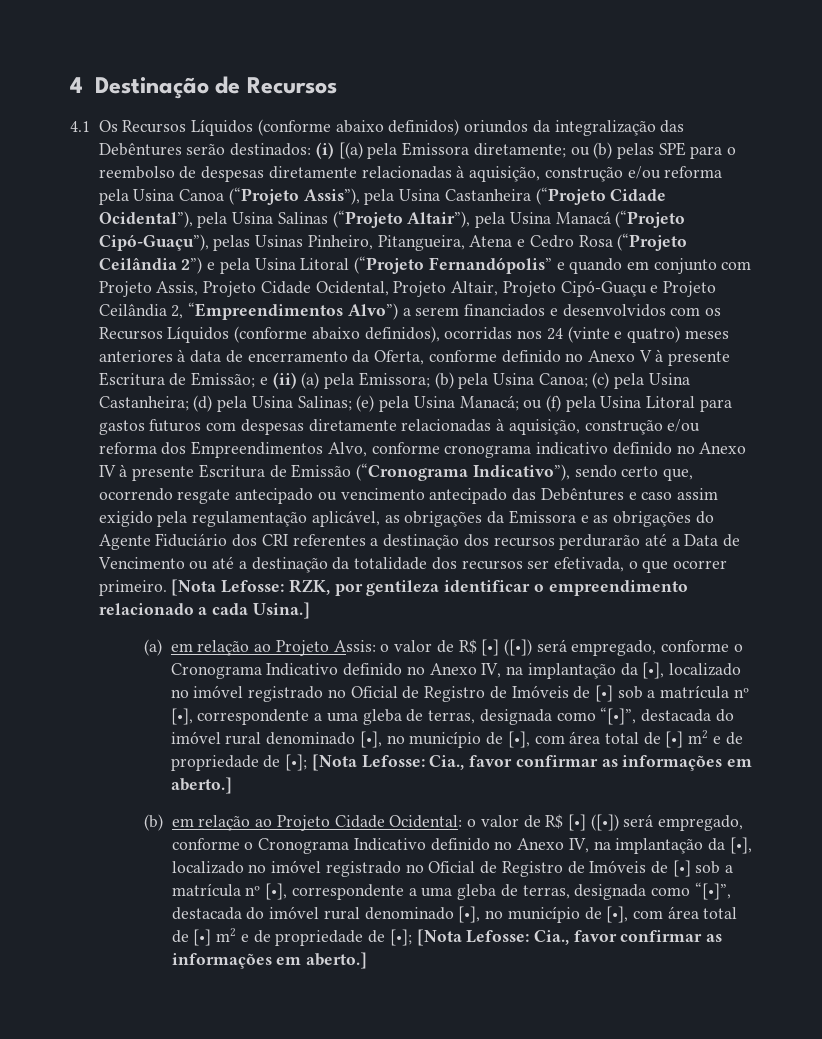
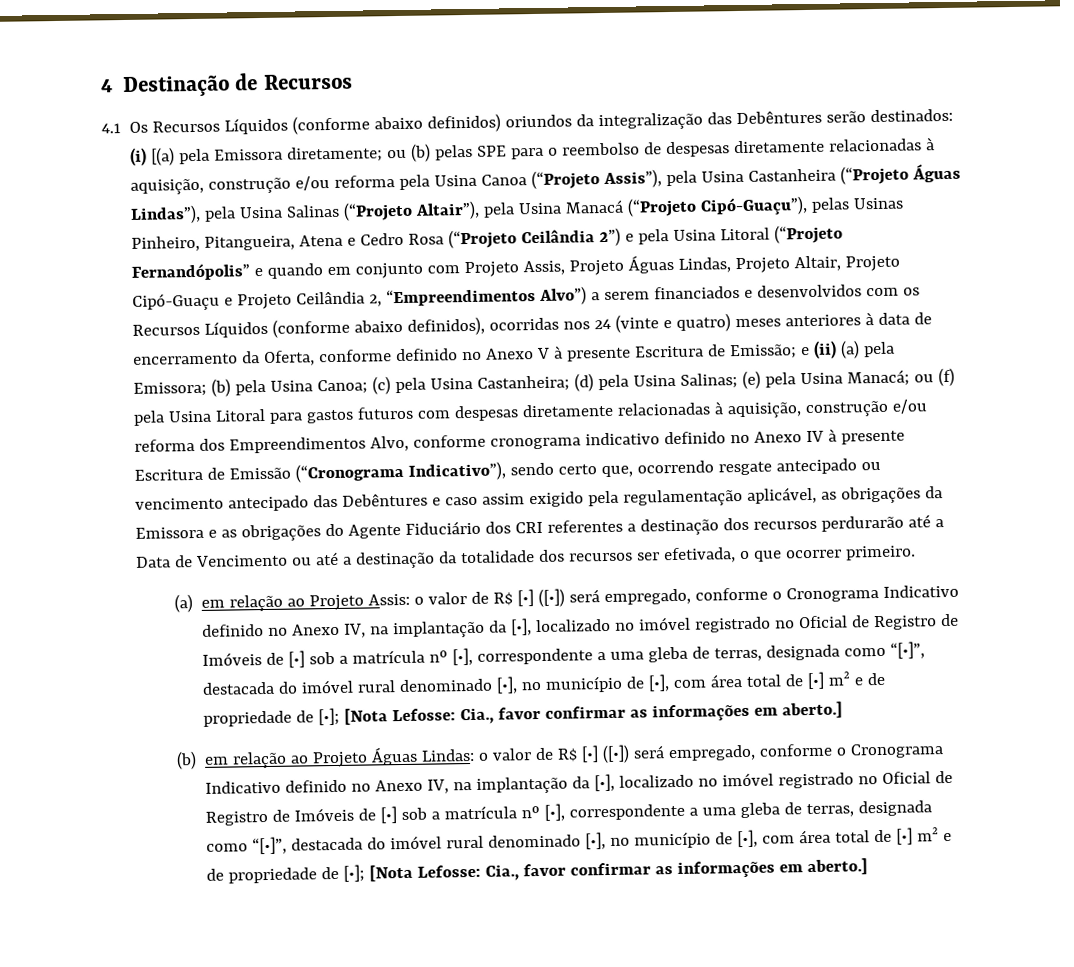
- ou (b) pelas SPE para o reembolso de despesas diretamente relacionadas à aquisição, construção e/ou reforma pela Usina Canoa (“Projeto Assis”), pela Usina Castanheira (“Projeto Cidade Ocidental”), pela Usina Salinas (“Projeto Altair”), pela Usina Manacá (“Projeto Cipó-Guaçu”), pelas Usinas Pinheiro, Pitangueira, Atena e Cedro Rosa (“Projeto Ceilândia 2”) e pela Usina Litoral (“Projeto Fernandópolis” e quando em conjunto com Projeto Assis, Projeto Cidade Ocidental, Projeto Altair, Projeto Cipó-Guaçu e Projeto Ceilândia 2, “Empreendimentos Alvo”) a serem financiados e desenvolvidos com os Recursos Líquidos (conforme abaixo definidos), ocorridas nos 24 (vinte e quatro) meses anteriores à data de encerramento da Oferta, conforme definido no Anexo V à presente Escritura de Emissão;
+ ou (b) pelas SPE para o reembolso de despesas diretamente relacionadas à aquisição, construção e/ou reforma pela Usina Canoa (“Projeto Assis”), pela Usina Castanheira (“Projeto Águas Lindas”), pela Usina Salinas (“Projeto Altair”), pela Usina Manacá (“Projeto Cipó-Guaçu”), pelas Usinas Pinheiro, Pitangueira, Atena e Cedro Rosa (“Projeto Ceilândia 2”) e pela Usina Litoral (“Projeto Fernandópolis” e quando em conjunto com Projeto Assis, Projeto Águas Lindas, Projeto Altair, Projeto Cipó-Guaçu e Projeto Ceilândia 2, “Empreendimentos Alvo”) a serem financiados e desenvolvidos com os Recursos Líquidos (conforme abaixo definidos), ocorridas nos 24 (vinte e quatro) meses anteriores à data de encerramento da Oferta, conforme definido no Anexo V à presente Escritura de Emissão;
- [Nota Lefosse: RZK, por gentileza identificar o empreendimento relacionado a cada Usina.]
- (b) em relação ao Projeto Cidade Ocidental:
+ (b) em relação ao Projeto Águas Lindas:

